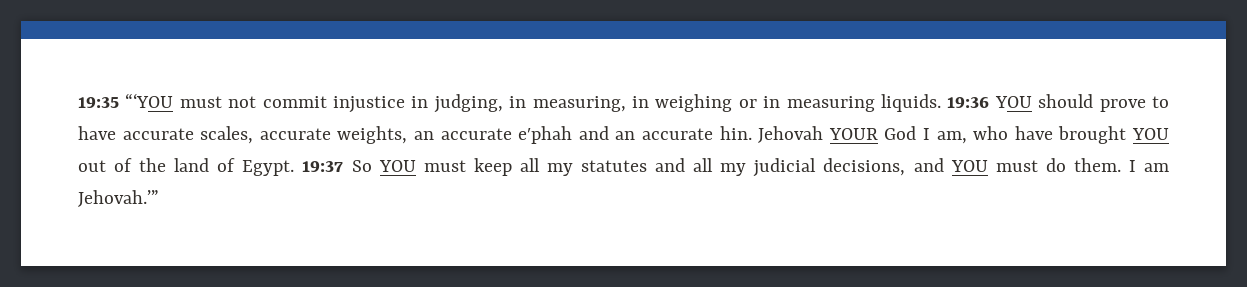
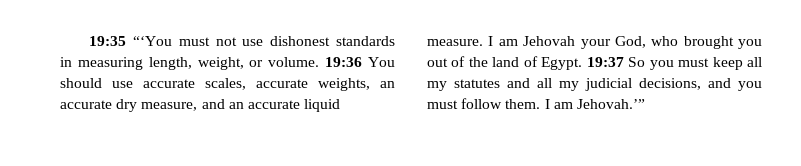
- 19:35 “‘YOU must not commit injustice in judging, in measuring, in weighing or in measuring liquids. 19:36 YOU should prove to have accurate scales, accurate weights, an accurate e′phah and an accurate hin. Jehovah YOUR God I am, who have brought YOU out of the land of Egypt.
+ 19:35 “‘You must not use dishonest standards in measuring length, weight, or volume. 19:36 You should use accurate scales, accurate weights, an accurate dry measure, and an accurate liquid measure. I am Jehovah your God, who brought you out of the land of Egypt.
- 19:37 So YOU must keep all my statutes and all my judicial decisions, and YOU must do them.
+ 19:37 So you must keep all my statutes and all my judicial decisions, and you must follow them.

